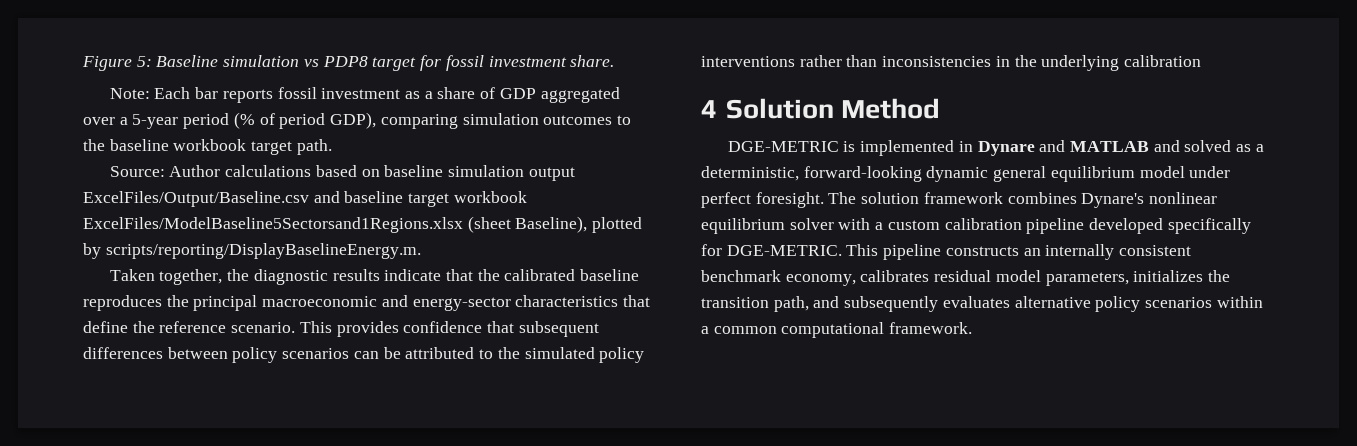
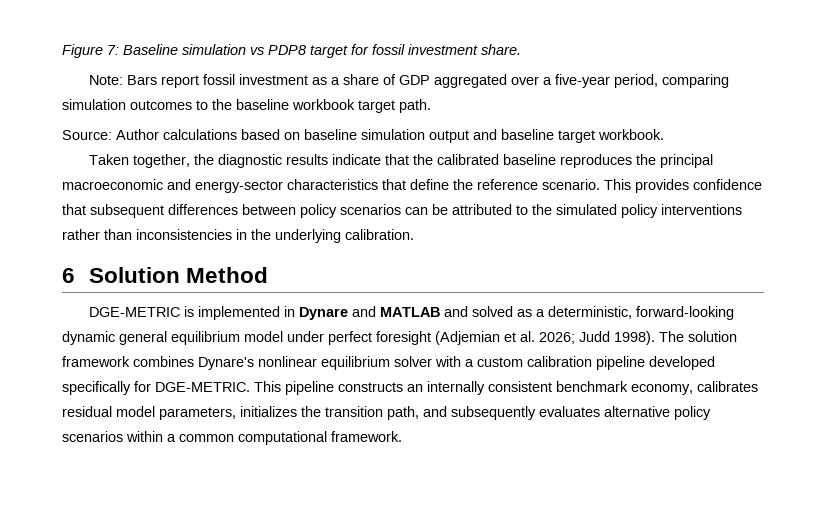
- Figure 5: Baseline simulation vs PDP8 target for fossil investment share.
+ Figure 7: Baseline simulation vs PDP8 target for fossil investment share.
- Note: Each bar reports fossil investment as a share of GDP aggregated over a 5-year period (% of period GDP), comparing simulation outcomes to the baseline workbook target path.
+ Note: Bars report fossil investment as a share of GDP aggregated over a five-year period, comparing simulation outcomes to the baseline workbook target path.
- Source: Author calculations based on baseline simulation output ExcelFiles/Output/Baseline.csv and baseline target workbook ExcelFiles/ModelBaseline5Sectorsand1Regions.xlsx (sheet Baseline), plotted by scripts/reporting/DisplayBaselineEnergy.m.
+ Source: Author calculations based on baseline simulation output and baseline target workbook.
- This provides confidence that subsequent differences between policy scenarios can be attributed to the simulated policy interventions rather than inconsistencies in the underlying calibration
- 4 Solution Method
+ This provides confidence that subsequent differences between policy scenarios can be attributed to the simulated policy interventions rather than inconsistencies in the underlying calibration.
+ 6 Solution Method
- DGE-METRIC is implemented in Dynare and MATLAB and solved as a deterministic, forward-looking dynamic general equilibrium model under perfect foresight.
+ DGE-METRIC is implemented in Dynare and MATLAB and solved as a deterministic, forward-looking dynamic general equilibrium model under perfect foresight (Adjemian et al. 2026; Judd 1998).

